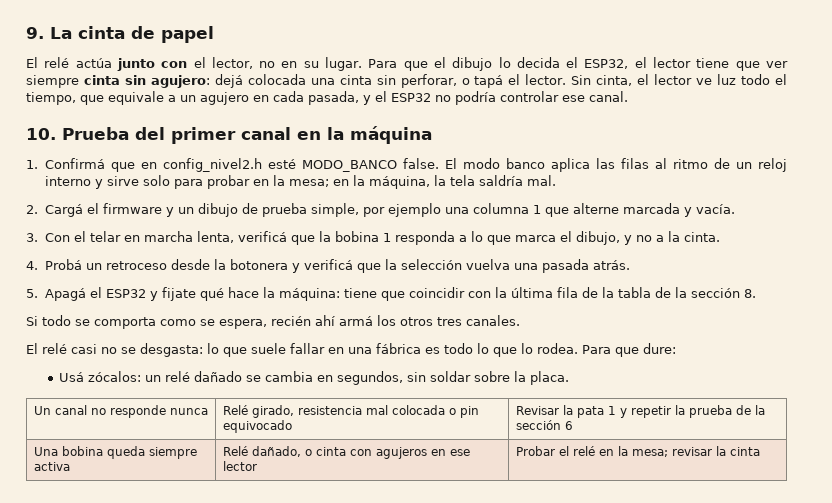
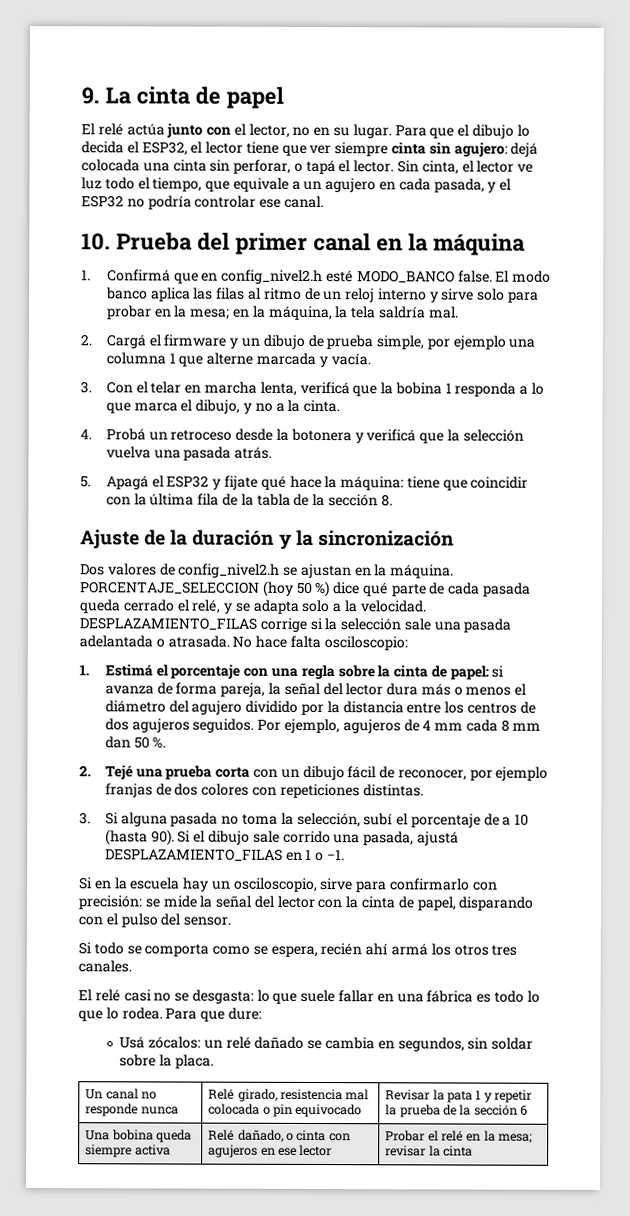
+ Ajuste de la duración y la sincronización
+ Dos valores de config_nivel2.h se ajustan en la máquina. PORCENTAJE_SELECCION (hoy 50 %) dice qué parte de cada pasada queda cerrado el relé, y se adapta solo a la velocidad. DESPLAZAMIENTO_FILAS corrige si la selección sale una pasada adelantada o atrasada. No hace falta osciloscopio:
+ 1. Estimá el porcentaje con una regla sobre la cinta de papel: si avanza de forma pareja, la señal del lector dura más o menos el diámetro del agujero dividido por la distancia entre los centros de dos agujeros seguidos. Por ejemplo, agujeros de 4 mm cada 8 mm dan 50 %.
+ 2. Tejé una prueba corta con un dibujo fácil de reconocer, por ejemplo franjas de dos colores con repeticiones distintas.
+ 3. Si alguna pasada no toma la selección, subí el porcentaje de a 10 (hasta 90). Si el dibujo sale corrido una pasada, ajustá DESPLAZAMIENTO_FILAS en 1 o −1.
+ Si en la escuela hay un osciloscopio, sirve para confirmarlo con precisión: se mide la señal del lector con la cinta de papel, disparando con el pulso del sensor.

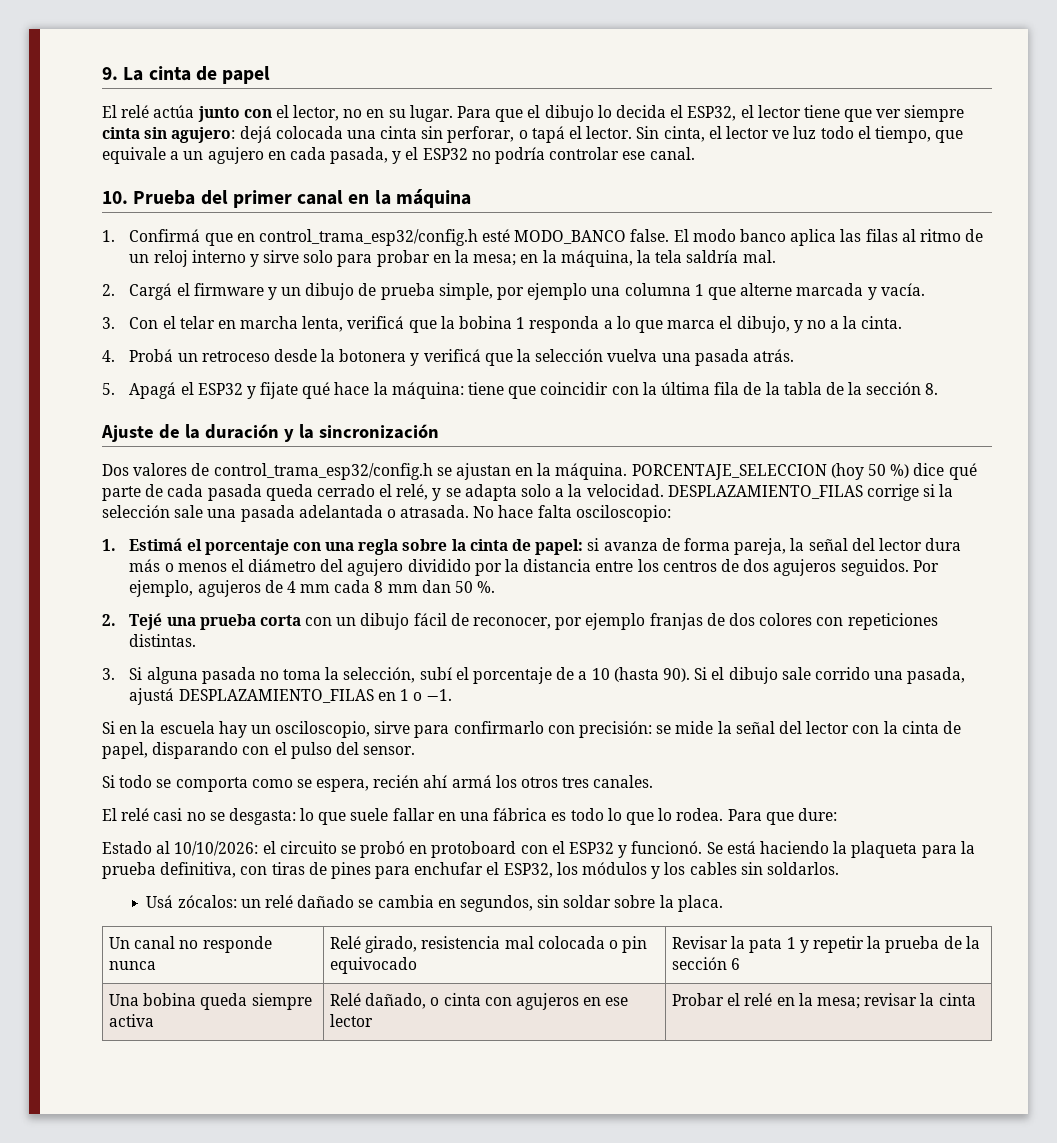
- 1. Confirmá que en config_nivel2.h esté MODO_BANCO false.
+ 1. Confirmá que en control_trama_esp32/config.h esté MODO_BANCO false.
- Dos valores de config_nivel2.h se ajustan en la máquina.
+ Dos valores de control_trama_esp32/config.h se ajustan en la máquina.
+ Estado al 10/10/2026: el circuito se probó en protoboard con el ESP32 y funcionó. Se está haciendo la plaqueta para la prueba definitiva, con tiras de pines para enchufar el ESP32, los módulos y los cables sin soldarlos.

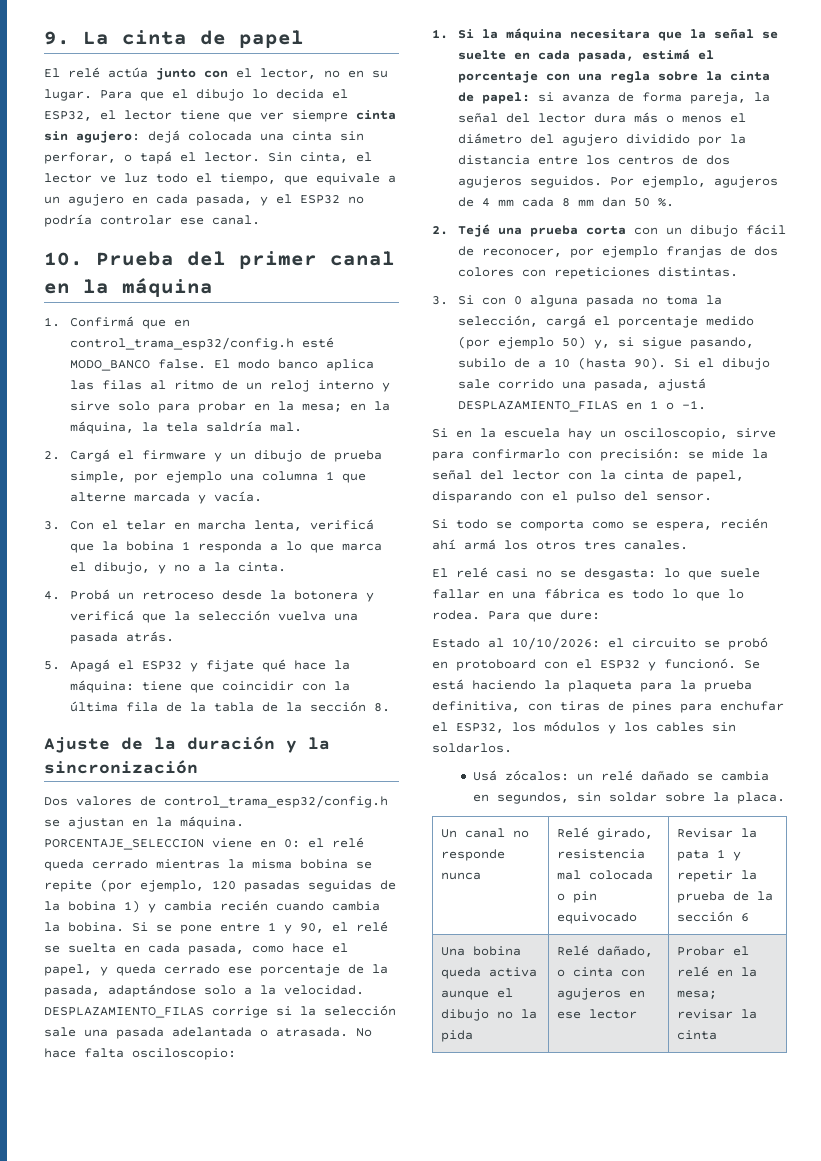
- PORCENTAJE_SELECCION (hoy 50 %) dice qué parte de cada pasada queda cerrado el relé, y se adapta solo a la velocidad.
+ PORCENTAJE_SELECCION viene en 0: el relé queda cerrado mientras la misma bobina se repite (por ejemplo, 120 pasadas seguidas de la bobina 1) y cambia recién cuando cambia la bobina. Si se pone entre 1 y 90, el relé se suelta en cada pasada, como hace el papel, y queda cerrado ese porcentaje de la pasada, adaptándose solo a la velocidad.
- 1. Estimá el porcentaje con una regla sobre la cinta de papel: si avanza de forma pareja, la señal del lector dura más o menos el diámetro del agujero dividido por la distancia entre los centros de dos agujeros seguidos.
+ 1. Si la máquina necesitara que la señal se suelte en cada pasada, estimá el porcentaje con una regla sobre la cinta de papel: si avanza de forma pareja, la señal del lector dura más o menos el diámetro del agujero dividido por la distancia entre los centros de dos agujeros seguidos.
- 3. Si alguna pasada no toma la selección, subí el porcentaje de a 10 (hasta 90).
+ 3. Si con 0 alguna pasada no toma la selección, cargá el porcentaje medido (por ejemplo 50) y, si sigue pasando, subilo de a 10 (hasta 90).
- Una bobina queda siempre activa | Relé dañado, o cinta con agujeros en ese lector | Probar el relé en la mesa; revisar la cinta
+ Una bobina queda activa aunque el dibujo no la pida | Relé dañado, o cinta con agujeros en ese lector | Probar el relé en la mesa; revisar la cinta

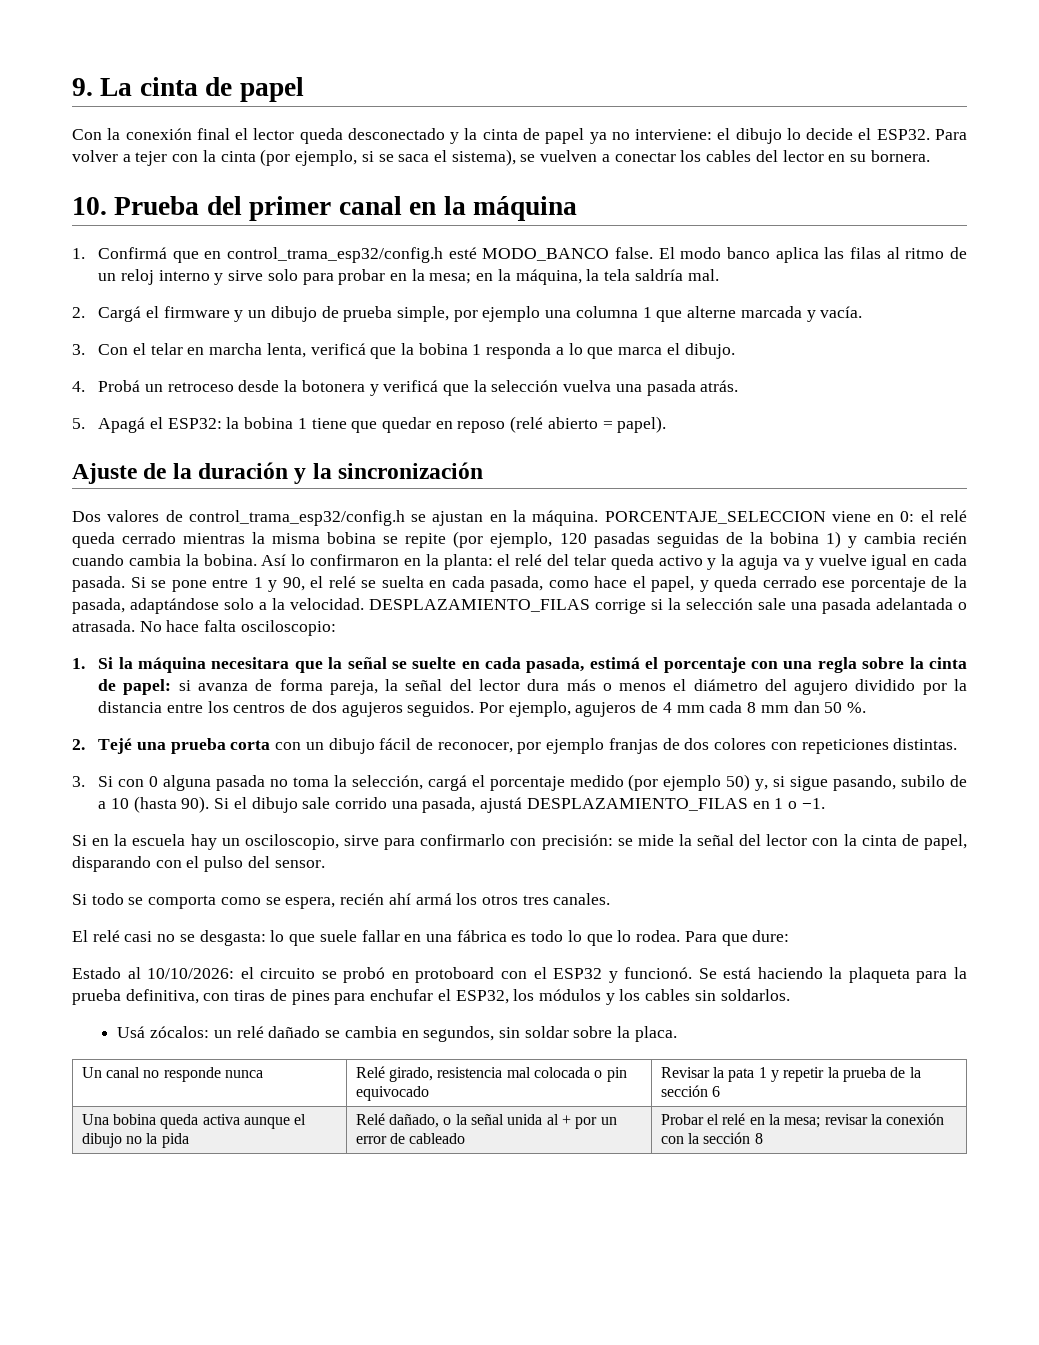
- El relé actúa junto con el lector, no en su lugar. Para que el dibujo lo decida el ESP32, el lector tiene que ver siempre cinta sin agujero: dejá colocada una cinta sin perforar, o tapá el lector. Sin cinta, el lector ve luz todo el tiempo, que equivale a un agujero en cada pasada, y el ESP32 no podría controlar ese canal.
+ Con la conexión final el lector queda desconectado y la cinta de papel ya no interviene: el dibujo lo decide el ESP32. Para volver a tejer con la cinta (por ejemplo, si se saca el sistema), se vuelven a conectar los cables del lector en su bornera.
- 3. Con el telar en marcha lenta, verificá que la bobina 1 responda a lo que marca el dibujo, y no a la cinta.
+ 3. Con el telar en marcha lenta, verificá que la bobina 1 responda a lo que marca el dibujo.
- 5. Apagá el ESP32 y fijate qué hace la máquina: tiene que coincidir con la última fila de la tabla de la sección 8.
+ 5. Apagá el ESP32: la bobina 1 tiene que quedar en reposo (relé abierto = papel).
+ Así lo confirmaron en la planta: el relé del telar queda activo y la aguja va y vuelve igual en cada pasada.
- Una bobina queda activa aunque el dibujo no la pida | Relé dañado, o cinta con agujeros en ese lector | Probar el relé en la mesa; revisar la cinta
+ Una bobina queda activa aunque el dibujo no la pida | Relé dañado, o la señal unida al + por un error de cableado | Probar el relé en la mesa; revisar la conexión con la sección 8

